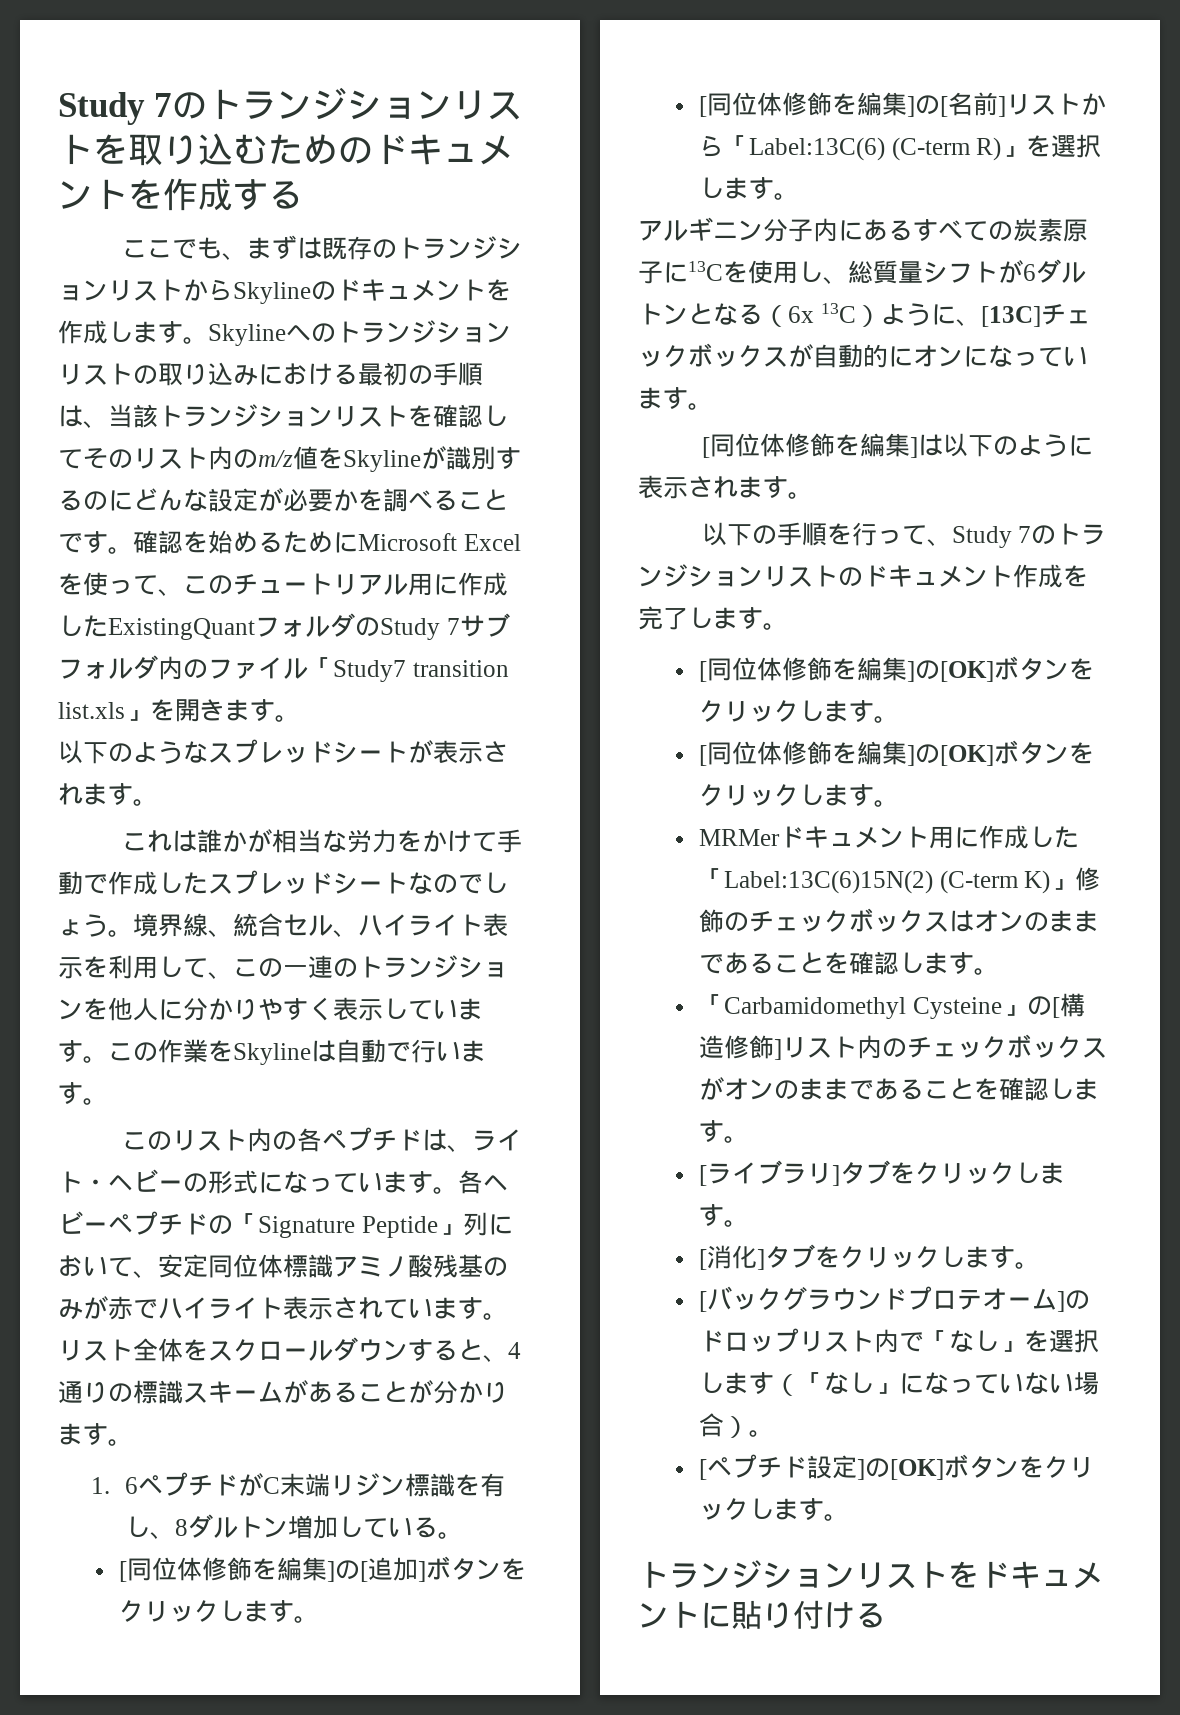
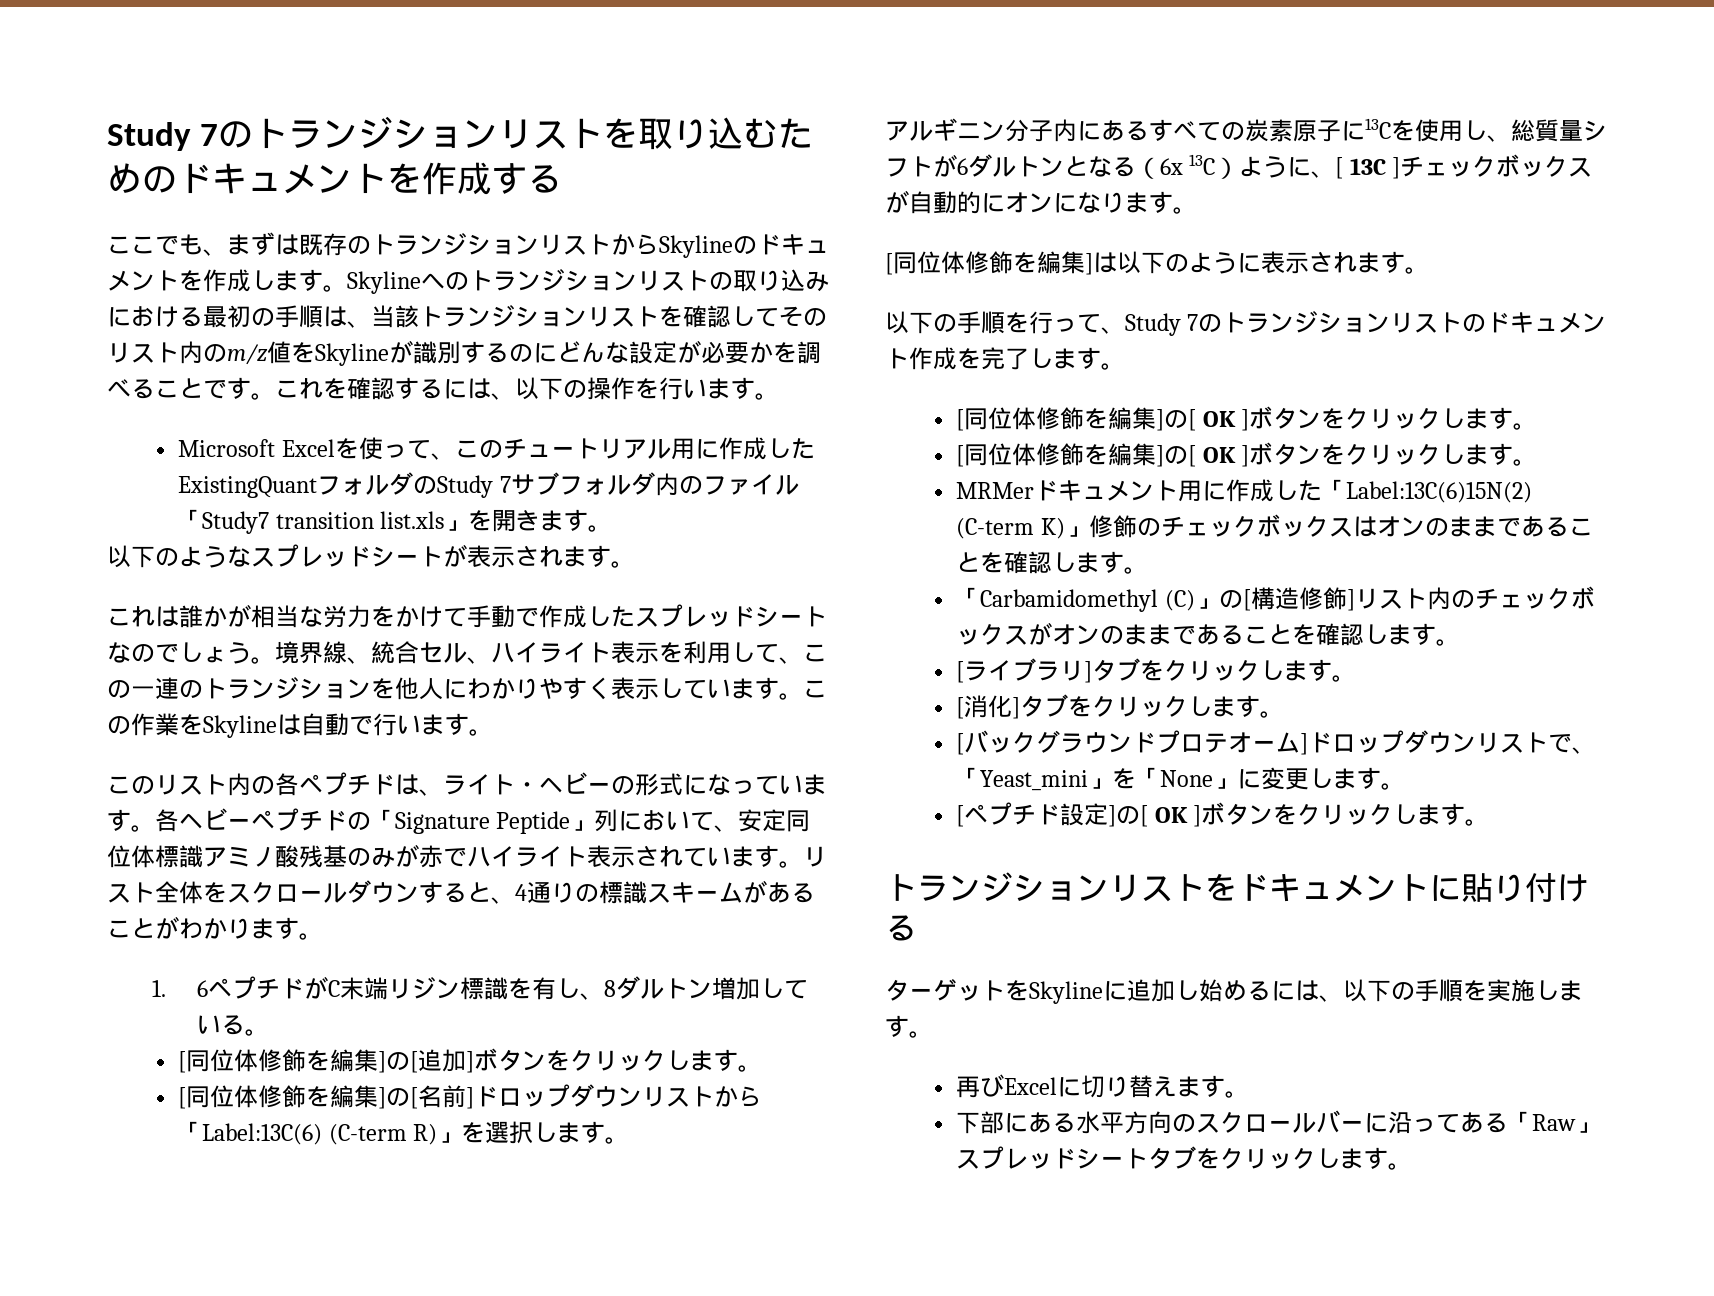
- 確認を始めるためにMicrosoft Excelを使って、このチュートリアル用に作成したExistingQuantフォルダのStudy 7サブフォルダ内のファイル「Study7 transition list.xls」を開きます。
+ これを確認するには、以下の操作を行います。
+ Microsoft Excelを使って、このチュートリアル用に作成したExistingQuantフォルダのStudy 7サブフォルダ内のファイル「Study7 transition list.xls」を開きます。
- 境界線、統合セル、ハイライト表示を利用して、この一連のトランジションを他人に分かりやすく表示しています。
+ 境界線、統合セル、ハイライト表示を利用して、この一連のトランジションを他人にわかりやすく表示しています。
- リスト全体をスクロールダウンすると、4通りの標識スキームがあることが分かります。
+ リスト全体をスクロールダウンすると、4通りの標識スキームがあることがわかります。
- [同位体修飾を編集]の[名前]リストから「Label:13C(6) (C-term R)」を選択します。
+ [同位体修飾を編集]の[名前]ドロップダウンリストから「Label:13C(6) (C-term R)」を選択します。
- アルギニン分子内にあるすべての炭素原子に13Cを使用し、総質量シフトが6ダルトンとなる（6x 13C）ように、[13C]チェックボックスが自動的にオンになっています。
+ アルギニン分子内にあるすべての炭素原子に13Cを使用し、総質量シフトが6ダルトンとなる（6x 13C）ように、[ 13C ]チェックボックスが自動的にオンになります。
  以下の手順を行って、Study 7のトランジションリストのドキュメント作成を完了します。
- [同位体修飾を編集]の[OK]ボタンをクリックします。
- [同位体修飾を編集]の[OK]ボタンをクリックします。
+ [同位体修飾を編集]の[ OK ]ボタンをクリックします。
+ [同位体修飾を編集]の[ OK ]ボタンをクリックします。
- 「Carbamidomethyl Cysteine」の[構造修飾]リスト内のチェックボックスがオンのままであることを確認します。
+ 「Carbamidomethyl (C)」の[構造修飾]リスト内のチェックボックスがオンのままであることを確認します。
- [バックグラウンドプロテオーム]のドロップリスト内で「なし」を選択します（「なし」になっていない場合）。
+ [バックグラウンドプロテオーム]ドロップダウンリストで、「Yeast_mini」を「None」に変更します。
- [ペプチド設定]の[OK]ボタンをクリックします。
+ [ペプチド設定]の[ OK ]ボタンをクリックします。
+ ターゲットをSkylineに追加し始めるには、以下の手順を実施します。
+ 再びExcelに切り替えます。
+ 下部にある水平方向のスクロールバーに沿ってある「Raw」スプレッドシートタブをクリックします。

